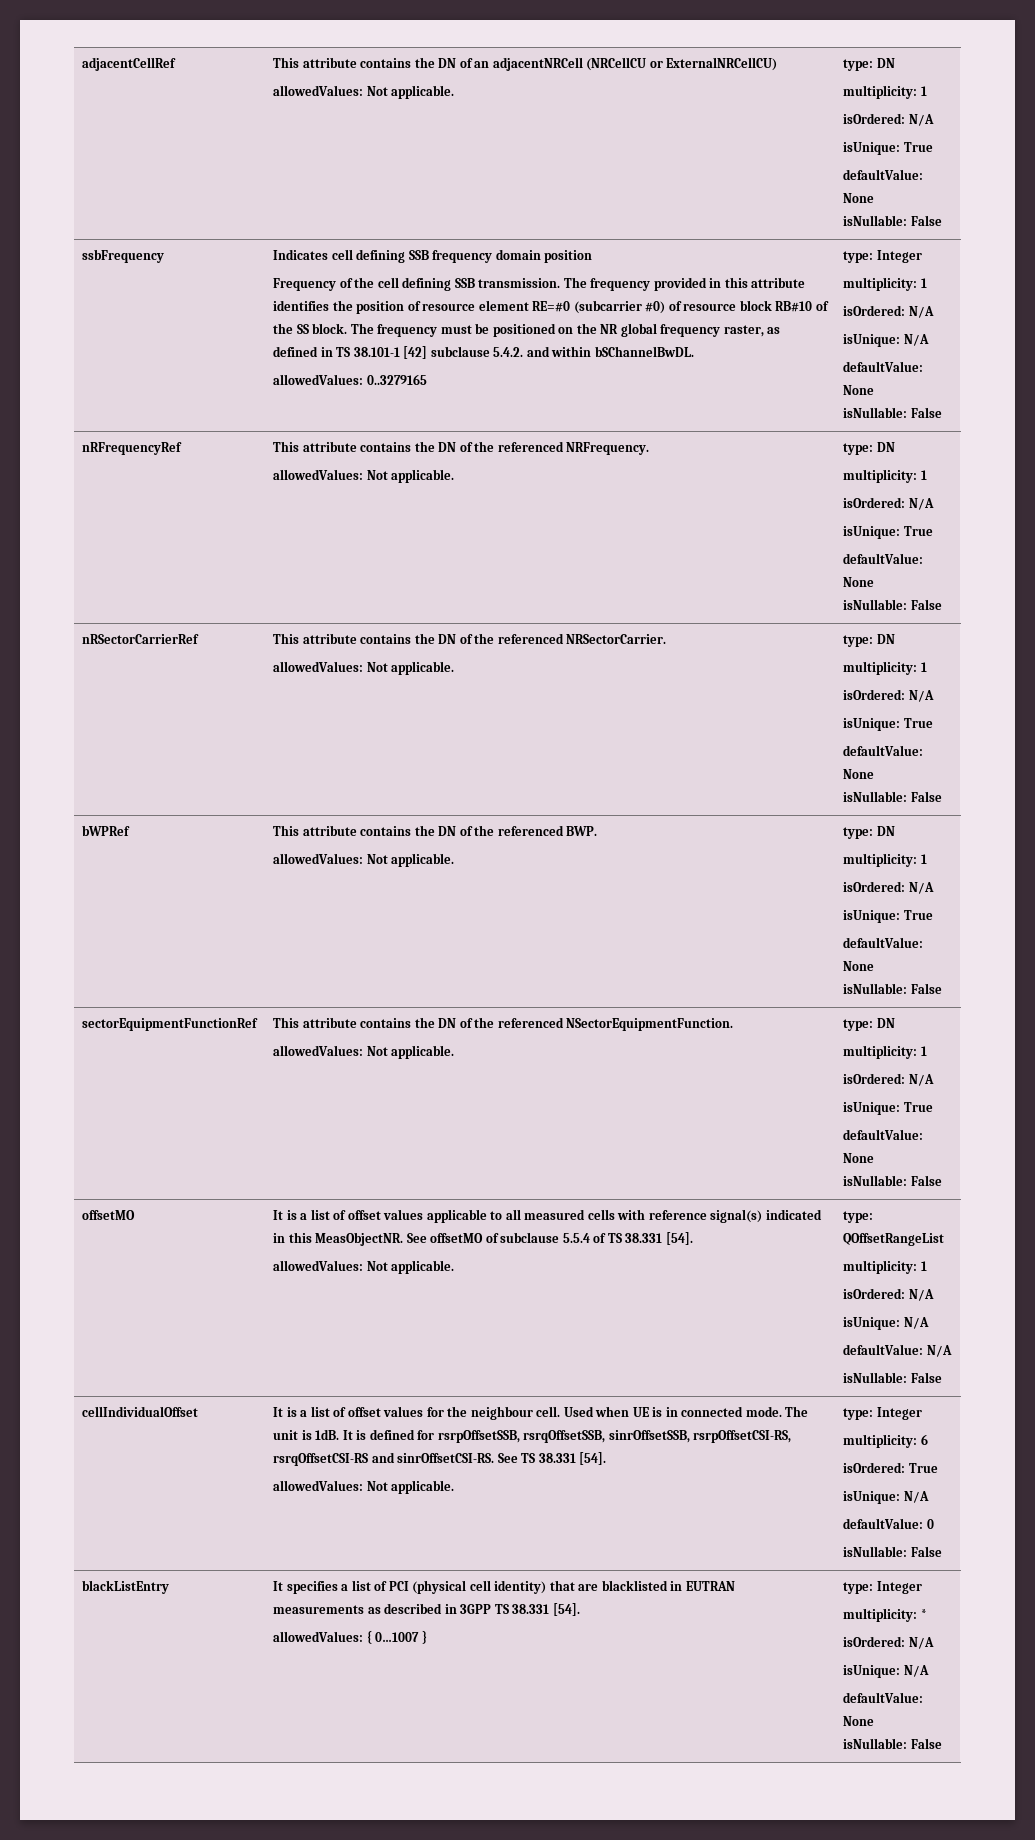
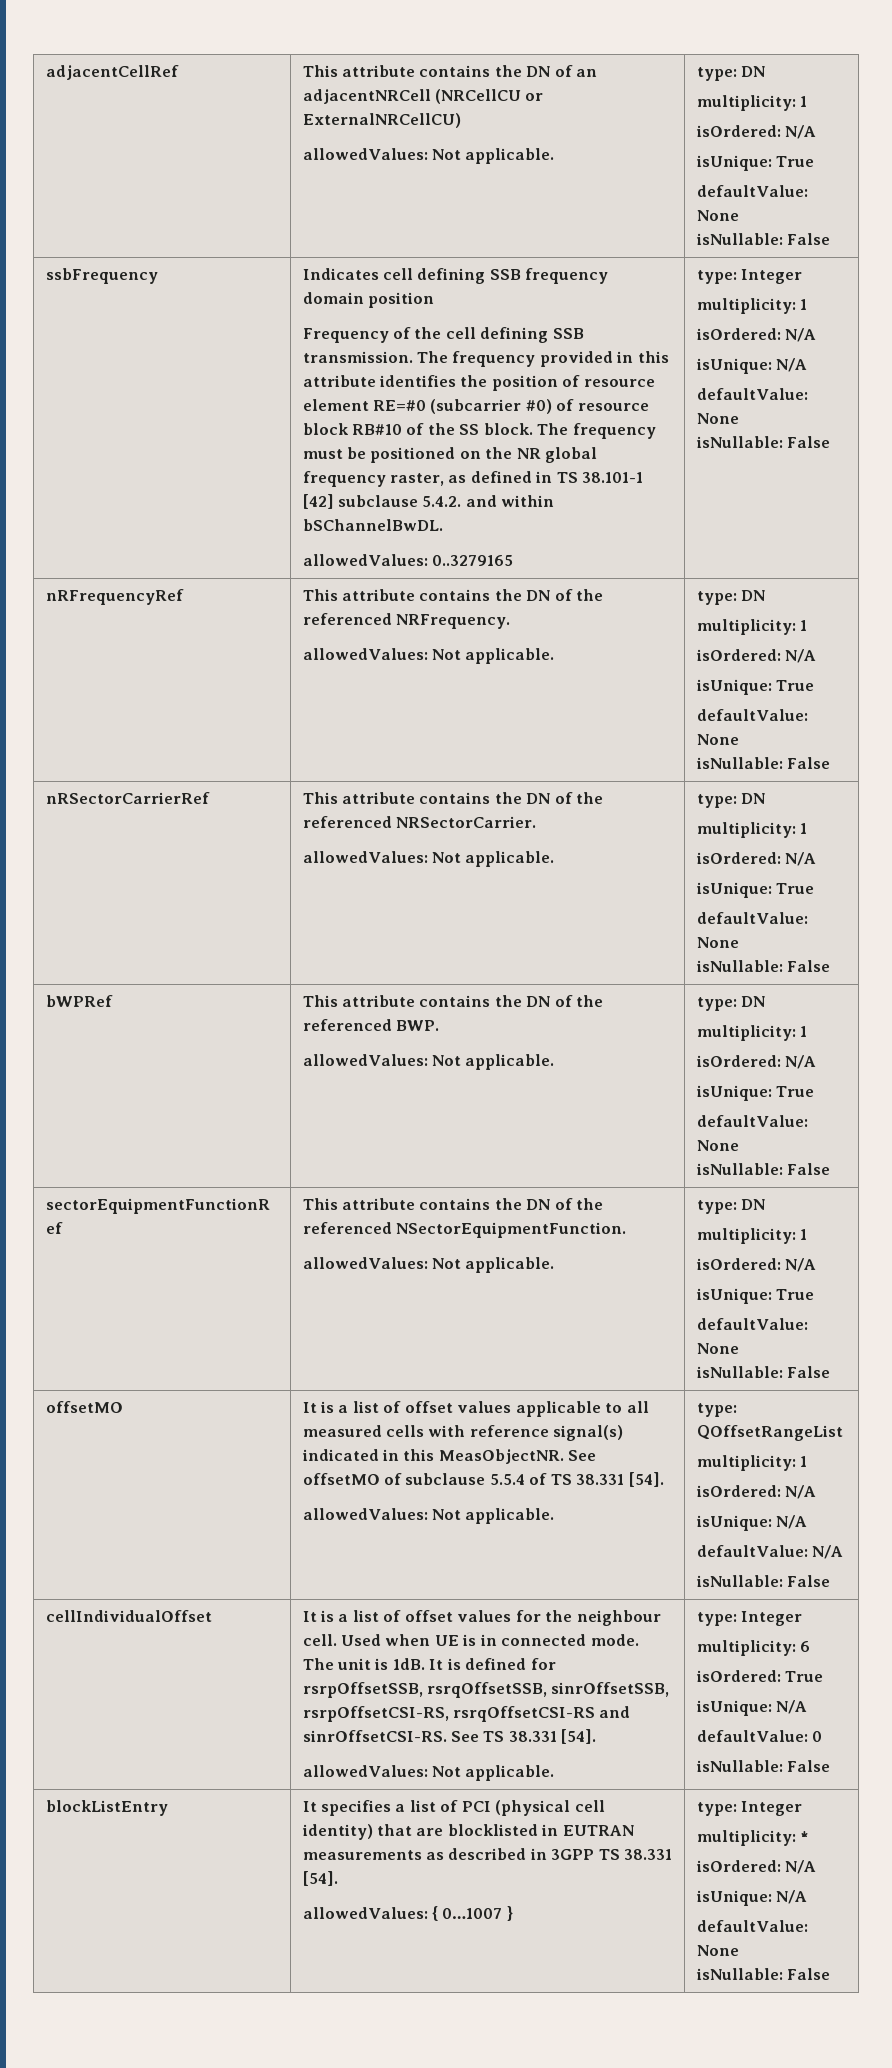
- blackListEntry | It specifies a list of PCI (physical cell identity) that are blacklisted in EUTRAN measurements as described in 3GPP TS 38.331 [54].
+ blockListEntry | It specifies a list of PCI (physical cell identity) that are blocklisted in EUTRAN measurements as described in 3GPP TS 38.331 [54].

